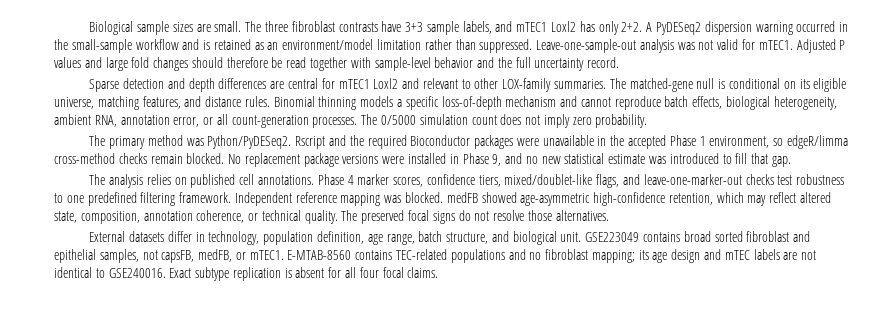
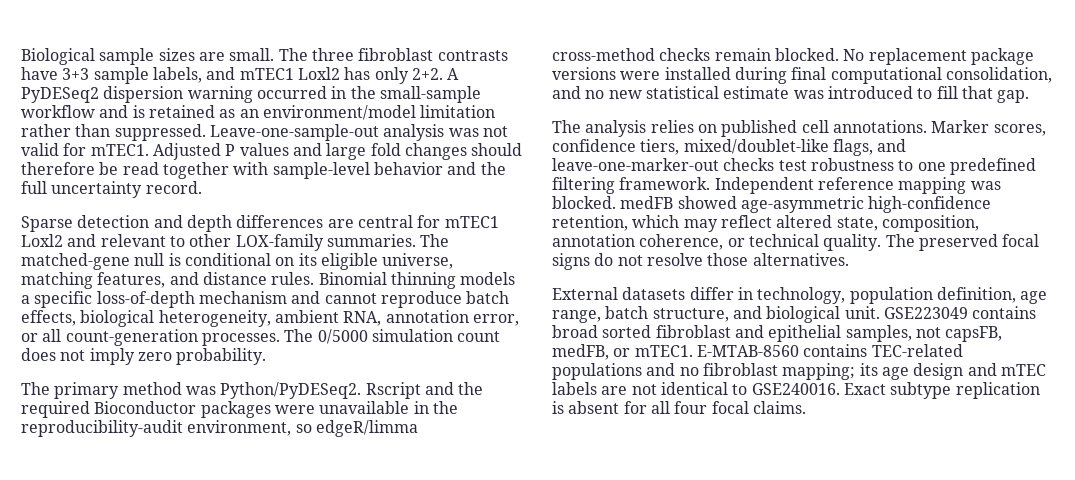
- Rscript and the required Bioconductor packages were unavailable in the accepted Phase 1 environment, so edgeR/limma cross-method checks remain blocked.
+ Rscript and the required Bioconductor packages were unavailable in the reproducibility-audit environment, so edgeR/limma cross-method checks remain blocked.
- No replacement package versions were installed in Phase 9, and no new statistical estimate was introduced to fill that gap.
+ No replacement package versions were installed during final computational consolidation, and no new statistical estimate was introduced to fill that gap.
- Phase 4 marker scores, confidence tiers, mixed/doublet-like flags, and leave-one-marker-out checks test robustness to one predefined filtering framework.
+ Marker scores, confidence tiers, mixed/doublet-like flags, and leave-one-marker-out checks test robustness to one predefined filtering framework.

